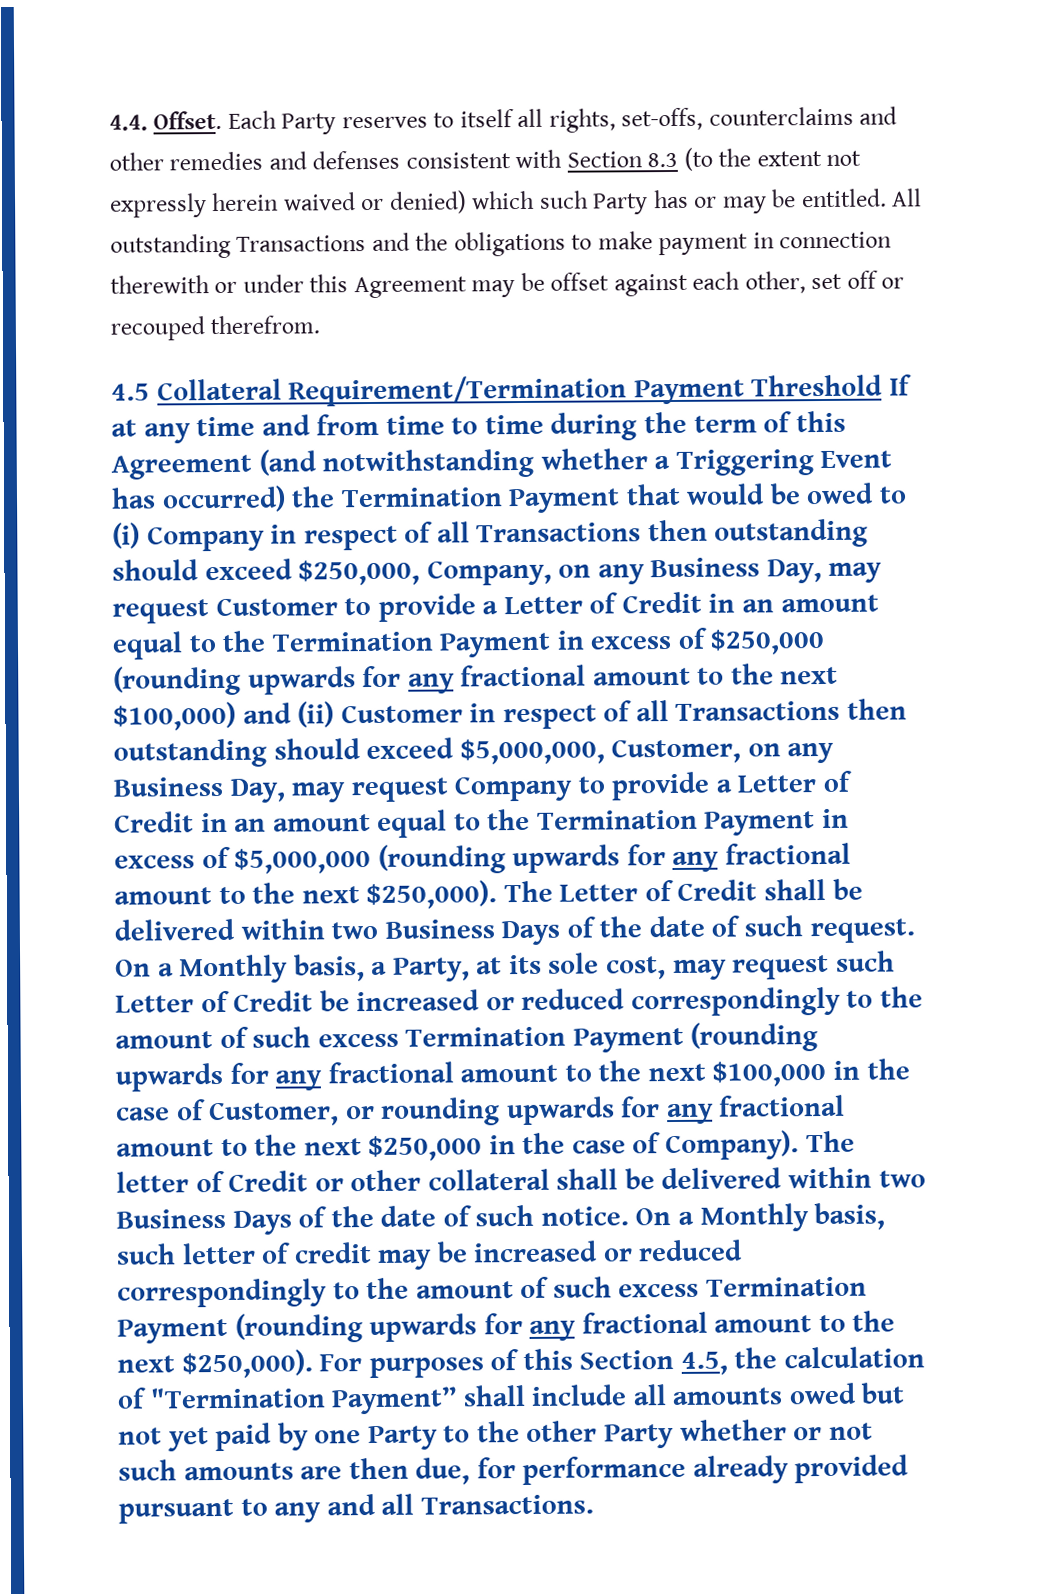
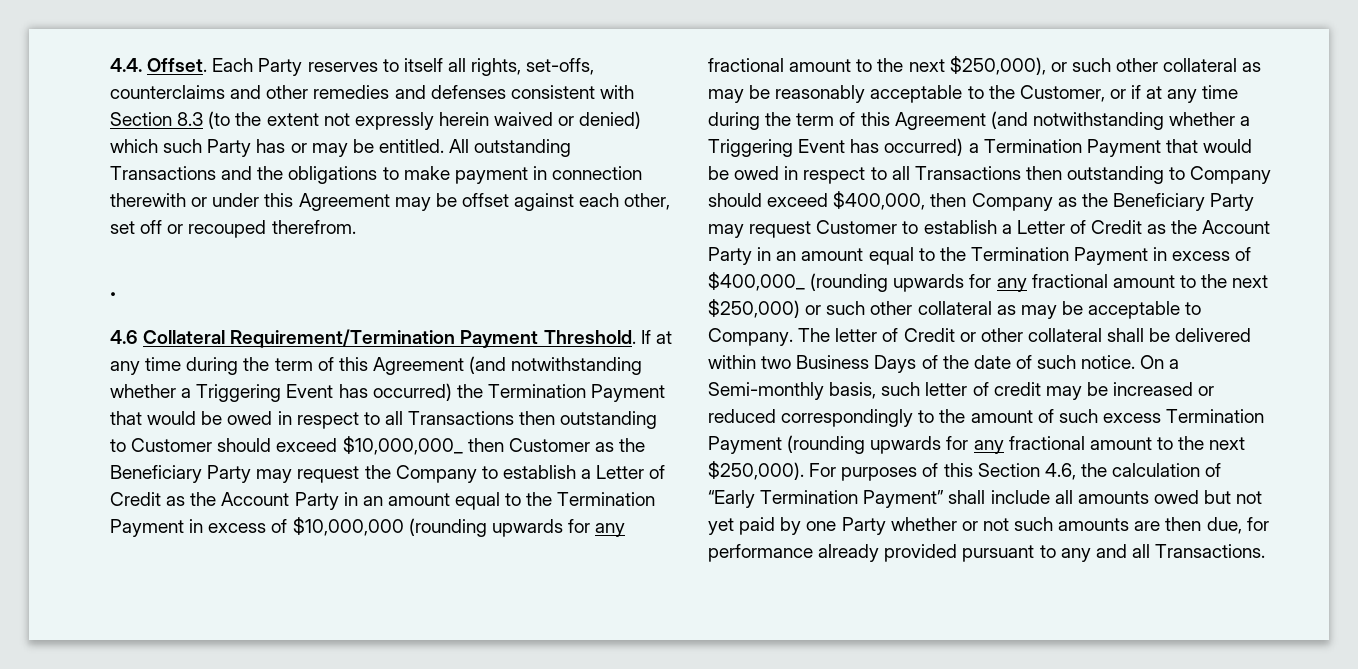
- 4.5 Collateral Requirement/Termination Payment Threshold If at any time and from time to time during the term of this Agreement (and notwithstanding whether a Triggering Event has occurred) the Termination Payment that would be owed to (i) Company in respect of all Transactions then outstanding should exceed $250,000, Company, on any Business Day, may request Customer to provide a Letter of Credit in an amount equal to the Termination Payment in excess of $250,000 (rounding upwards for any fractional amount to the next $100,000) and (ii) Customer in respect of all Transactions then outstanding should exceed $5,000,000, Customer, on any Business Day, may request Company to provide a Letter of Credit in an amount equal to the Termination Payment in excess of $5,000,000 (rounding upwards for any fractional amount to the next $250,000). The Letter of Credit shall be delivered within two Business Days of the date of such request. On a Monthly basis, a Party, at its sole cost, may request such Letter of Credit be increased or reduced correspondingly to the amount of such excess Termination Payment (rounding upwards for any fractional amount to the next $100,000 in the case of Customer, or rounding upwards for any fractional amount to the next $250,000 in the case of Company).
+ .
+ 4.6 Collateral Requirement/Termination Payment Threshold. If at any time during the term of this Agreement (and notwithstanding whether a Triggering Event has occurred) the Termination Payment that would be owed in respect to all Transactions then outstanding to Customer should exceed $10,000,000_ then Customer as the Beneficiary Party may request the Company to establish a Letter of Credit as the Account Party in an amount equal to the Termination Payment in excess of $10,000,000 (rounding upwards for any fractional amount to the next $250,000), or such other collateral as may be reasonably acceptable to the Customer, or if at any time during the term of this Agreement (and notwithstanding whether a Triggering Event has occurred) a Termination Payment that would be owed in respect to all Transactions then outstanding to Company should exceed $400,000, then Company as the Beneficiary Party may request Customer to establish a Letter of Credit as the Account Party in an amount equal to the Termination Payment in excess of $400,000_ (rounding upwards for any fractional amount to the next $250,000) or such other collateral as may be acceptable to Company.
- On a Monthly basis, such letter of credit may be increased or reduced correspondingly to the amount of such excess Termination Payment (rounding upwards for any fractional amount to the next $250,000).
+ On a Semi-monthly basis, such letter of credit may be increased or reduced correspondingly to the amount of such excess Termination Payment (rounding upwards for any fractional amount to the next $250,000).
- For purposes of this Section 4.5, the calculation of "Termination Payment” shall include all amounts owed but not yet paid by one Party to the other Party whether or not such amounts are then due, for performance already provided pursuant to any and all Transactions.
+ For purposes of this Section 4.6, the calculation of “Early Termination Payment” shall include all amounts owed but not yet paid by one Party whether or not such amounts are then due, for performance already provided pursuant to any and all Transactions.

